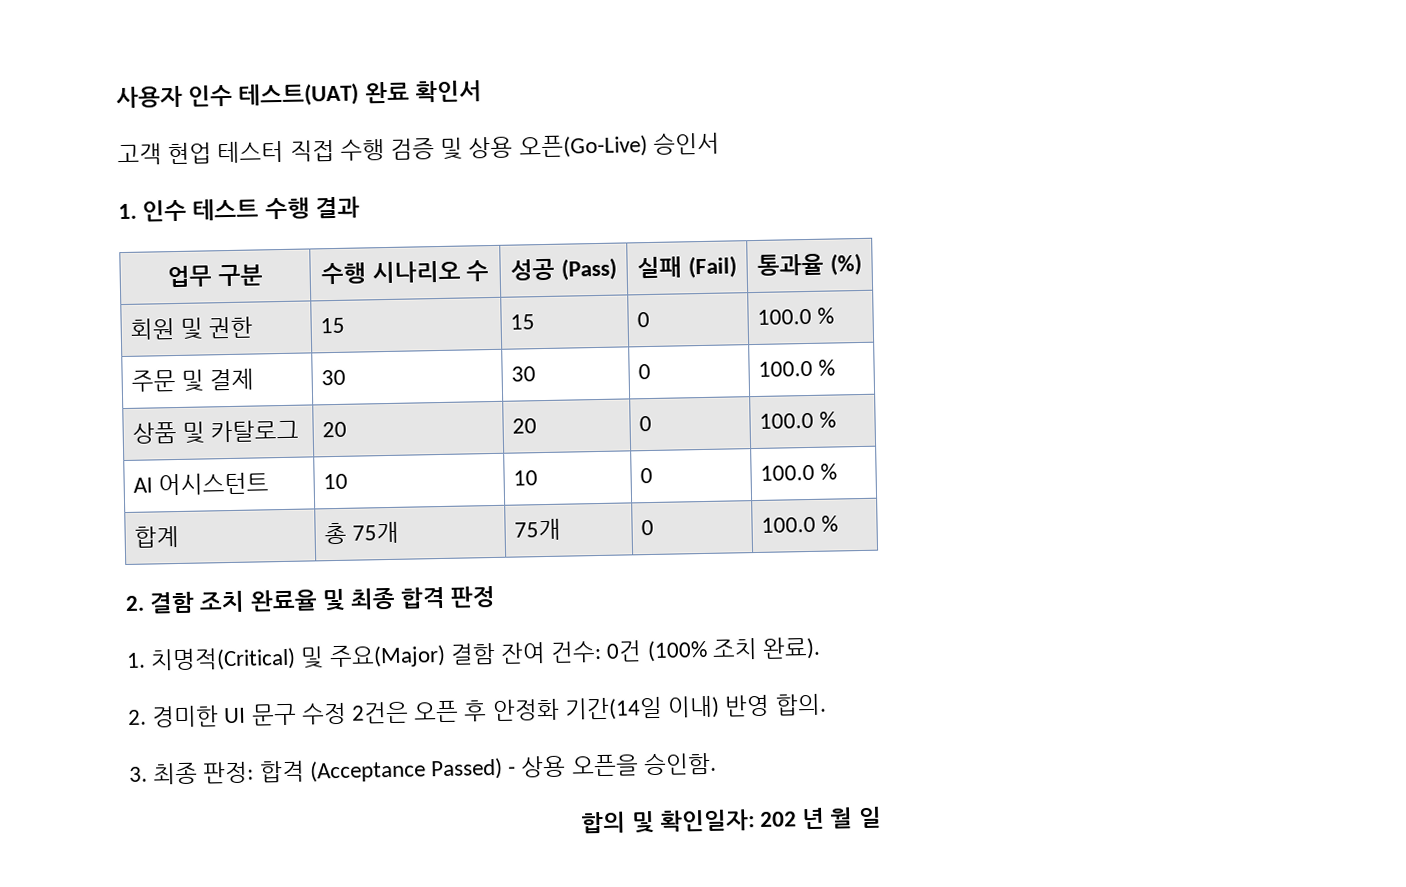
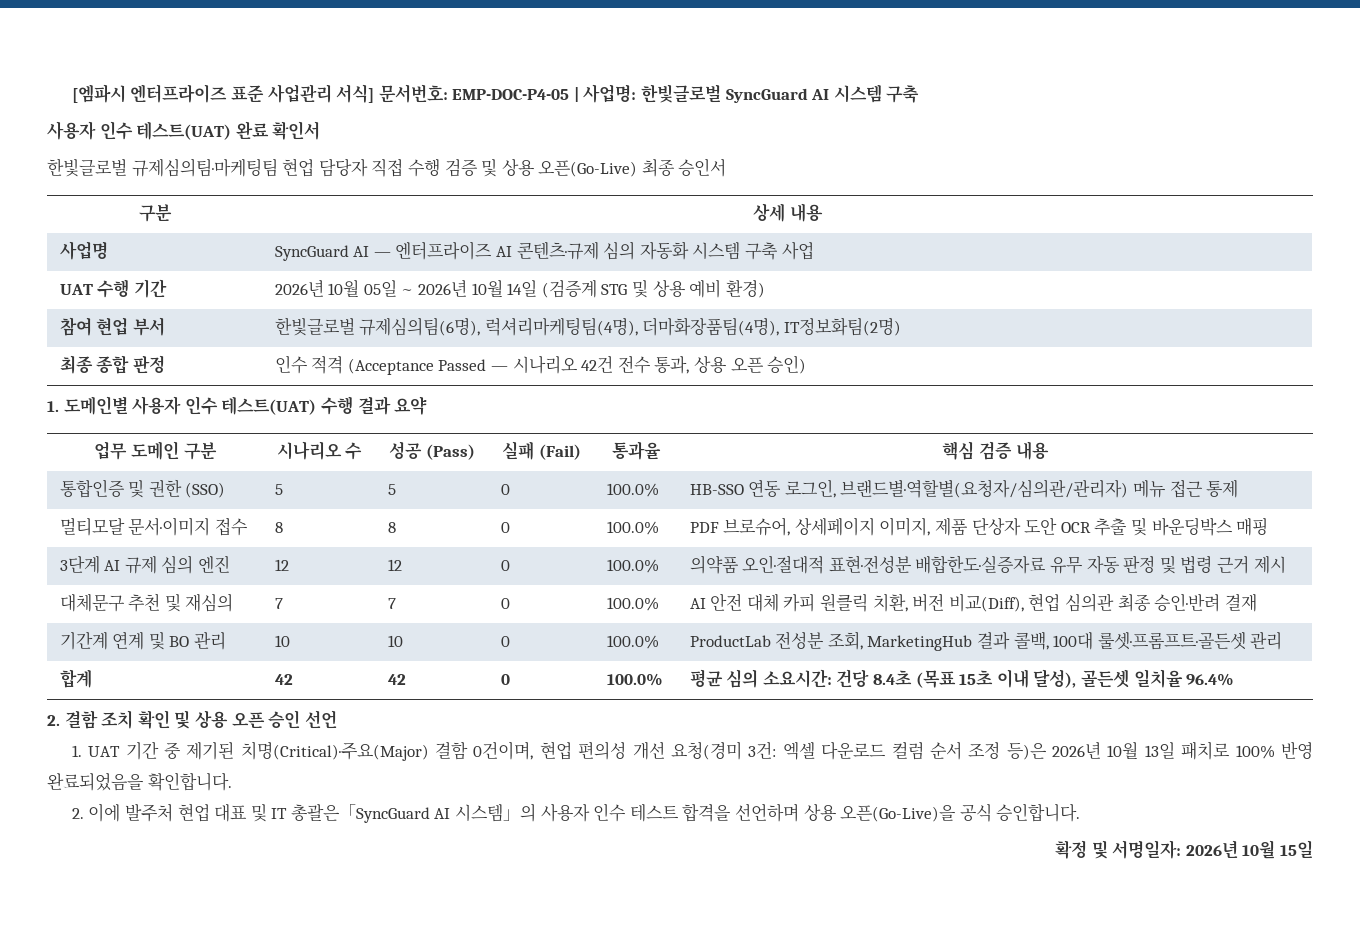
+ [엠파시 엔터프라이즈 표준 사업관리 서식] 문서번호: EMP-DOC-P4-05 | 사업명: 한빛글로벌 SyncGuard AI 시스템 구축
- 고객 현업 테스터 직접 수행 검증 및 상용 오픈(Go-Live) 승인서
+ 한빛글로벌 규제심의팀·마케팅팀 현업 담당자 직접 수행 검증 및 상용 오픈(Go-Live) 최종 승인서
- 1. 인수 테스트 수행 결과
+ 구분 | 상세 내용
+ 사업명 | SyncGuard AI — 엔터프라이즈 AI 콘텐츠·규제 심의 자동화 시스템 구축 사업
+ UAT 수행 기간 | 2026년 10월 05일 ~ 2026년 10월 14일 (검증계 STG 및 상용 예비 환경)
+ 참여 현업 부서 | 한빛글로벌 규제심의팀(6명), 럭셔리마케팅팀(4명), 더마화장품팀(4명), IT정보화팀(2명)
+ 최종 종합 판정 | 인수 적격 (Acceptance Passed — 시나리오 42건 전수 통과, 상용 오픈 승인)
+ 1. 도메인별 사용자 인수 테스트(UAT) 수행 결과 요약
- 업무 구분 | 수행 시나리오 수 | 성공 (Pass) | 실패 (Fail) | 통과율 (%)
- 회원 및 권한 | 15 | 15 | 0 | 100.0 %
- 주문 및 결제 | 30 | 30 | 0 | 100.0 %
- 상품 및 카탈로그 | 20 | 20 | 0 | 100.0 %
- AI 어시스턴트 | 10 | 10 | 0 | 100.0 %
- 합계 | 총 75개 | 75개 | 0 | 100.0 %
- 2. 결함 조치 완료율 및 최종 합격 판정
- 1. 치명적(Critical) 및 주요(Major) 결함 잔여 건수: 0건 (100% 조치 완료).
- 2. 경미한 UI 문구 수정 2건은 오픈 후 안정화 기간(14일 이내) 반영 합의.
- 3. 최종 판정: 합격 (Acceptance Passed) - 상용 오픈을 승인함.
- 합의 및 확인일자: 202 년 월 일
+ 업무 도메인 구분 | 시나리오 수 | 성공 (Pass) | 실패 (Fail) | 통과율 | 핵심 검증 내용
+ 통합인증 및 권한 (SSO) | 5 | 5 | 0 | 100.0% | HB-SSO 연동 로그인, 브랜드별·역할별(요청자/심의관/관리자) 메뉴 접근 통제
+ 멀티모달 문서·이미지 접수 | 8 | 8 | 0 | 100.0% | PDF 브로슈어, 상세페이지 이미지, 제품 단상자 도안 OCR 추출 및 바운딩박스 매핑
+ 3단계 AI 규제 심의 엔진 | 12 | 12 | 0 | 100.0% | 의약품 오인·절대적 표현·전성분 배합한도·실증자료 유무 자동 판정 및 법령 근거 제시
+ 대체문구 추천 및 재심의 | 7 | 7 | 0 | 100.0% | AI 안전 대체 카피 원클릭 치환, 버전 비교(Diff), 현업 심의관 최종 승인·반려 결재
+ 기간계 연계 및 BO 관리 | 10 | 10 | 0 | 100.0% | ProductLab 전성분 조회, MarketingHub 결과 콜백, 100대 룰셋·프롬프트·골든셋 관리
+ 합계 | 42 | 42 | 0 | 100.0% | 평균 심의 소요시간: 건당 8.4초 (목표 15초 이내 달성), 골든셋 일치율 96.4%
+ 2. 결함 조치 확인 및 상용 오픈 승인 선언
+ 1. UAT 기간 중 제기된 치명(Critical)·주요(Major) 결함 0건이며, 현업 편의성 개선 요청(경미 3건: 엑셀 다운로드 컬럼 순서 조정 등)은 2026년 10월 13일 패치로 100% 반영 완료되었음을 확인합니다.
+ 2. 이에 발주처 현업 대표 및 IT 총괄은「SyncGuard AI 시스템」의 사용자 인수 테스트 합격을 선언하며 상용 오픈(Go-Live)을 공식 승인합니다.
+ 확정 및 서명일자: 2026년 10월 15일

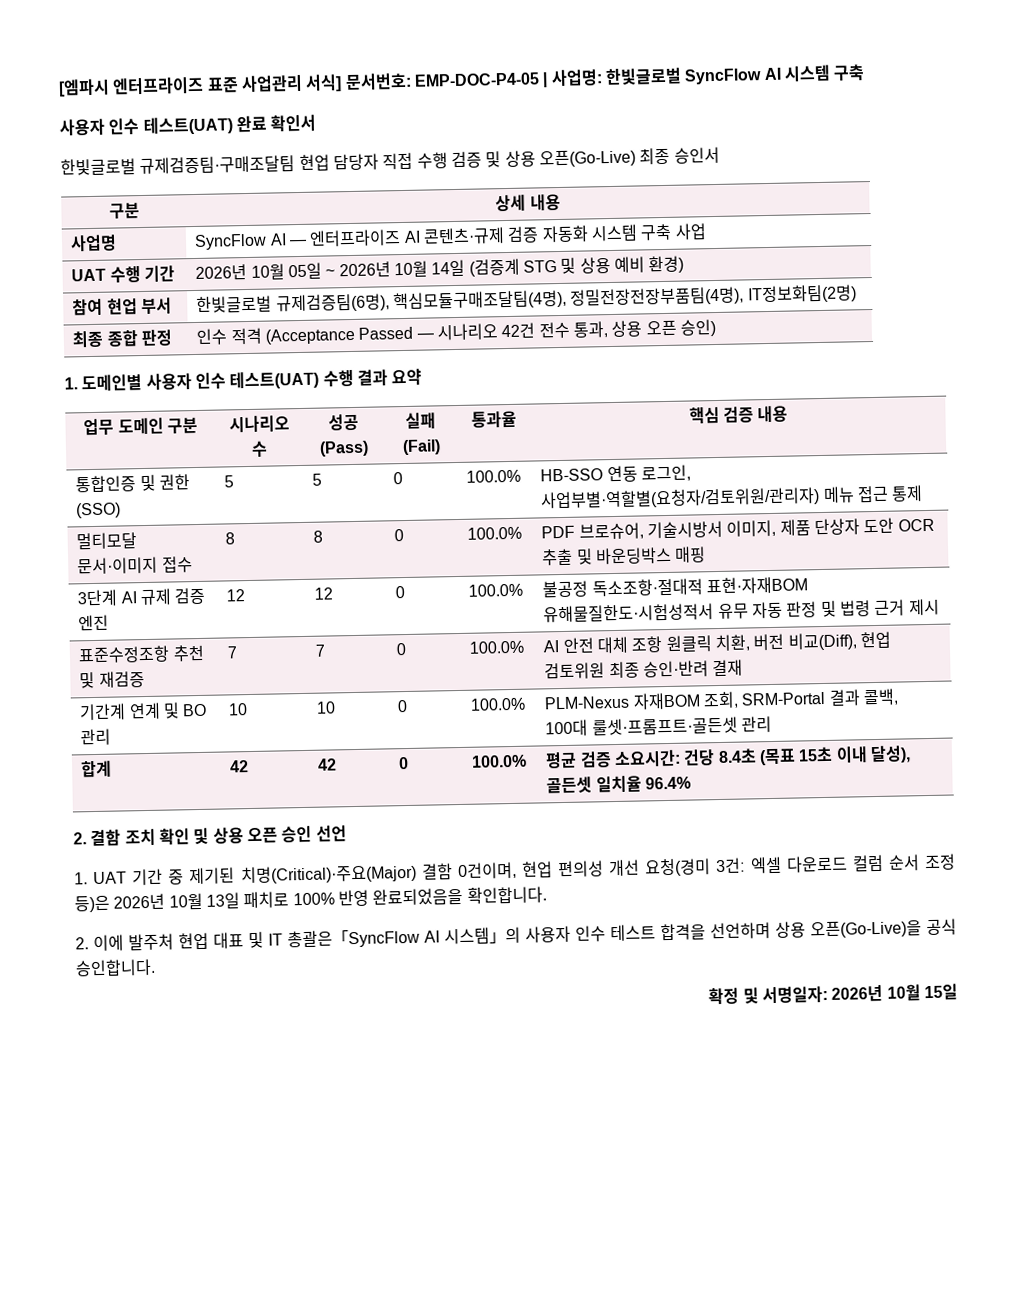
- [엠파시 엔터프라이즈 표준 사업관리 서식] 문서번호: EMP-DOC-P4-05 | 사업명: 한빛글로벌 SyncGuard AI 시스템 구축
+ [엠파시 엔터프라이즈 표준 사업관리 서식] 문서번호: EMP-DOC-P4-05 | 사업명: 한빛글로벌 SyncFlow AI 시스템 구축
- 한빛글로벌 규제심의팀·마케팅팀 현업 담당자 직접 수행 검증 및 상용 오픈(Go-Live) 최종 승인서
+ 한빛글로벌 규제검증팀·구매조달팀 현업 담당자 직접 수행 검증 및 상용 오픈(Go-Live) 최종 승인서
- 사업명 | SyncGuard AI — 엔터프라이즈 AI 콘텐츠·규제 심의 자동화 시스템 구축 사업
+ 사업명 | SyncFlow AI — 엔터프라이즈 AI 콘텐츠·규제 검증 자동화 시스템 구축 사업
- 참여 현업 부서 | 한빛글로벌 규제심의팀(6명), 럭셔리마케팅팀(4명), 더마화장품팀(4명), IT정보화팀(2명)
+ 참여 현업 부서 | 한빛글로벌 규제검증팀(6명), 핵심모듈구매조달팀(4명), 정밀전장전장부품팀(4명), IT정보화팀(2명)
- 통합인증 및 권한 (SSO) | 5 | 5 | 0 | 100.0% | HB-SSO 연동 로그인, 브랜드별·역할별(요청자/심의관/관리자) 메뉴 접근 통제
+ 통합인증 및 권한 (SSO) | 5 | 5 | 0 | 100.0% | HB-SSO 연동 로그인, 사업부별·역할별(요청자/검토위원/관리자) 메뉴 접근 통제
- 멀티모달 문서·이미지 접수 | 8 | 8 | 0 | 100.0% | PDF 브로슈어, 상세페이지 이미지, 제품 단상자 도안 OCR 추출 및 바운딩박스 매핑
+ 멀티모달 문서·이미지 접수 | 8 | 8 | 0 | 100.0% | PDF 브로슈어, 기술시방서 이미지, 제품 단상자 도안 OCR 추출 및 바운딩박스 매핑
- 3단계 AI 규제 심의 엔진 | 12 | 12 | 0 | 100.0% | 의약품 오인·절대적 표현·전성분 배합한도·실증자료 유무 자동 판정 및 법령 근거 제시
+ 3단계 AI 규제 검증 엔진 | 12 | 12 | 0 | 100.0% | 불공정 독소조항·절대적 표현·자재BOM 유해물질한도·시험성적서 유무 자동 판정 및 법령 근거 제시
- 대체문구 추천 및 재심의 | 7 | 7 | 0 | 100.0% | AI 안전 대체 카피 원클릭 치환, 버전 비교(Diff), 현업 심의관 최종 승인·반려 결재
+ 표준수정조항 추천 및 재검증 | 7 | 7 | 0 | 100.0% | AI 안전 대체 조항 원클릭 치환, 버전 비교(Diff), 현업 검토위원 최종 승인·반려 결재
- 기간계 연계 및 BO 관리 | 10 | 10 | 0 | 100.0% | ProductLab 전성분 조회, MarketingHub 결과 콜백, 100대 룰셋·프롬프트·골든셋 관리
+ 기간계 연계 및 BO 관리 | 10 | 10 | 0 | 100.0% | PLM-Nexus 자재BOM 조회, SRM-Portal 결과 콜백, 100대 룰셋·프롬프트·골든셋 관리
- 합계 | 42 | 42 | 0 | 100.0% | 평균 심의 소요시간: 건당 8.4초 (목표 15초 이내 달성), 골든셋 일치율 96.4%
+ 합계 | 42 | 42 | 0 | 100.0% | 평균 검증 소요시간: 건당 8.4초 (목표 15초 이내 달성), 골든셋 일치율 96.4%
- 2. 이에 발주처 현업 대표 및 IT 총괄은「SyncGuard AI 시스템」의 사용자 인수 테스트 합격을 선언하며 상용 오픈(Go-Live)을 공식 승인합니다.
+ 2. 이에 발주처 현업 대표 및 IT 총괄은「SyncFlow AI 시스템」의 사용자 인수 테스트 합격을 선언하며 상용 오픈(Go-Live)을 공식 승인합니다.

